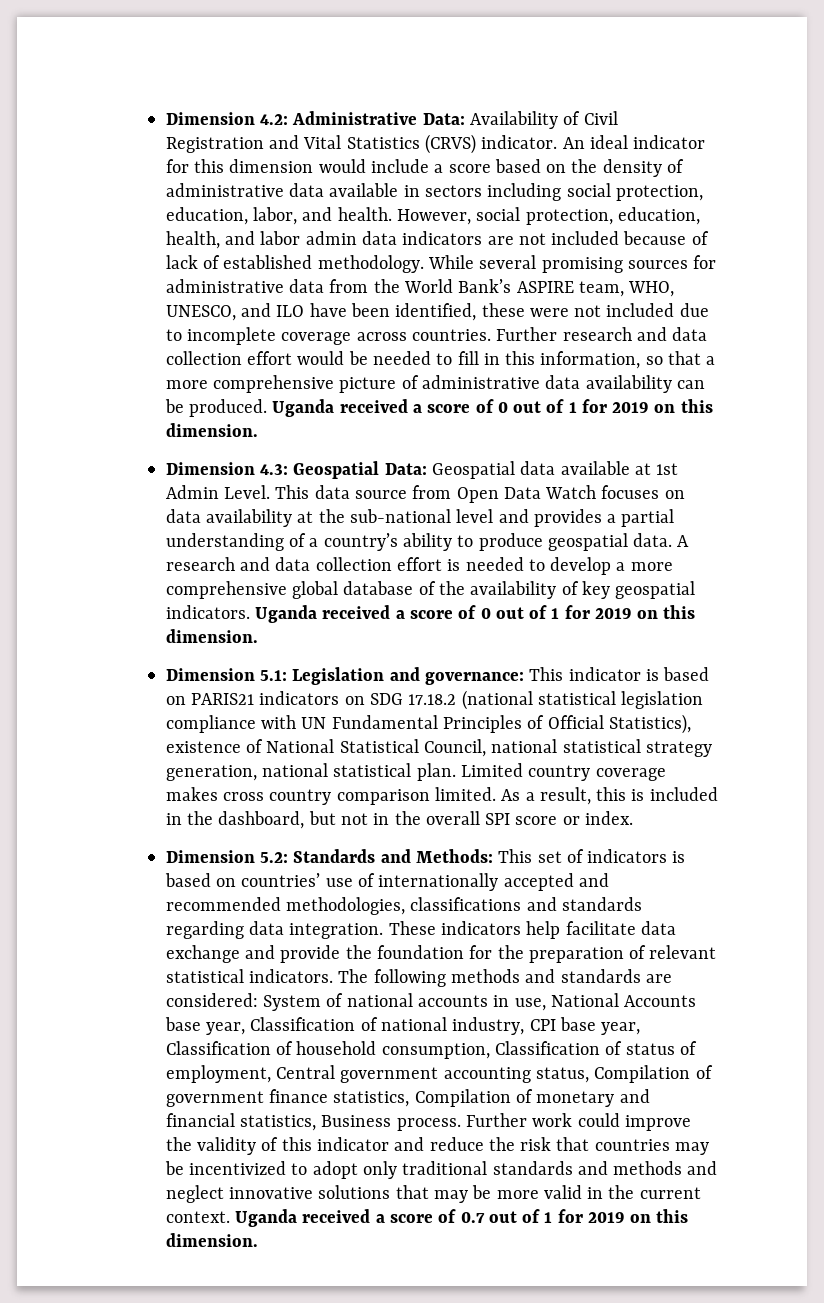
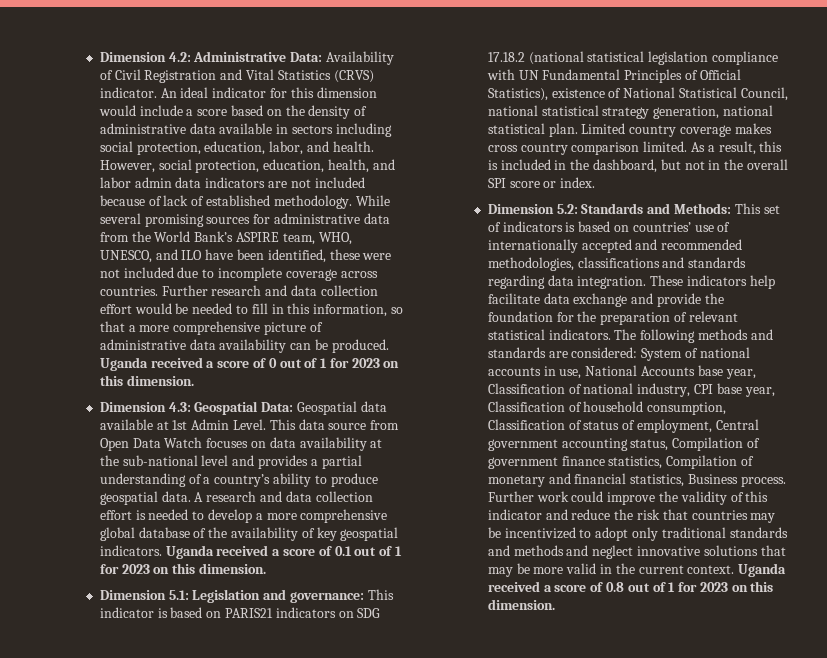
- Further research and data collection effort would be needed to fill in this information, so that a more comprehensive picture of administrative data availability can be produced. Uganda received a score of 0 out of 1 for 2019 on this dimension.
+ Further research and data collection effort would be needed to fill in this information, so that a more comprehensive picture of administrative data availability can be produced. Uganda received a score of 0 out of 1 for 2023 on this dimension.
- A research and data collection effort is needed to develop a more comprehensive global database of the availability of key geospatial indicators. Uganda received a score of 0 out of 1 for 2019 on this dimension.
+ A research and data collection effort is needed to develop a more comprehensive global database of the availability of key geospatial indicators. Uganda received a score of 0.1 out of 1 for 2023 on this dimension.
- Uganda received a score of 0.7 out of 1 for 2019 on this dimension.
+ Uganda received a score of 0.8 out of 1 for 2023 on this dimension.

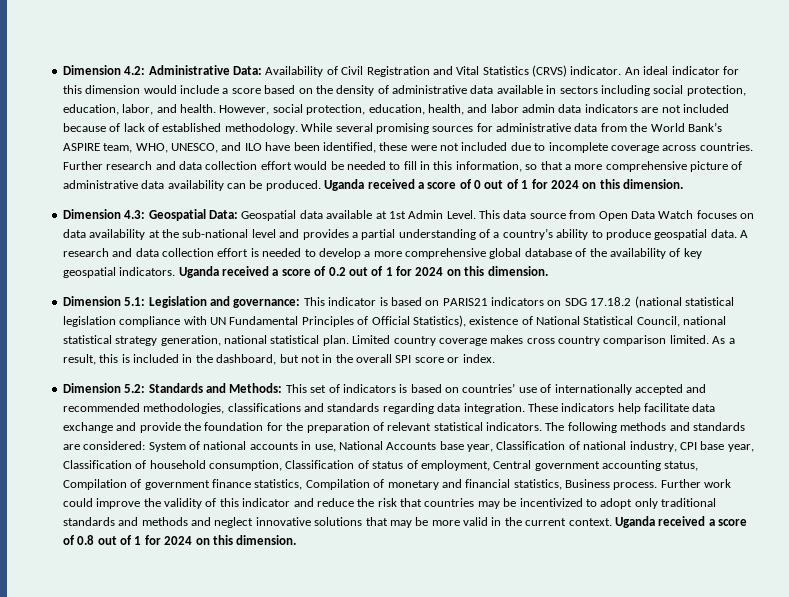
- Uganda received a score of 0 out of 1 for 2023 on this dimension.
+ Uganda received a score of 0 out of 1 for 2024 on this dimension.
- Uganda received a score of 0.1 out of 1 for 2023 on this dimension.
+ Uganda received a score of 0.2 out of 1 for 2024 on this dimension.
- Uganda received a score of 0.8 out of 1 for 2023 on this dimension.
+ Uganda received a score of 0.8 out of 1 for 2024 on this dimension.

